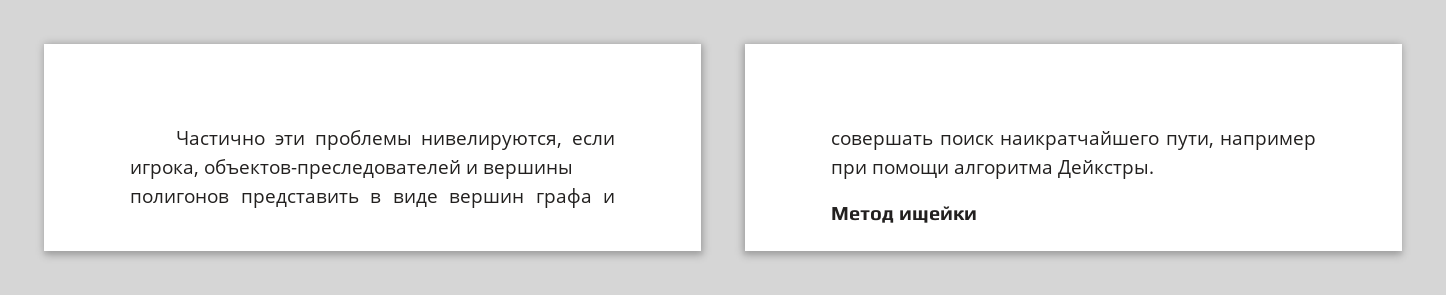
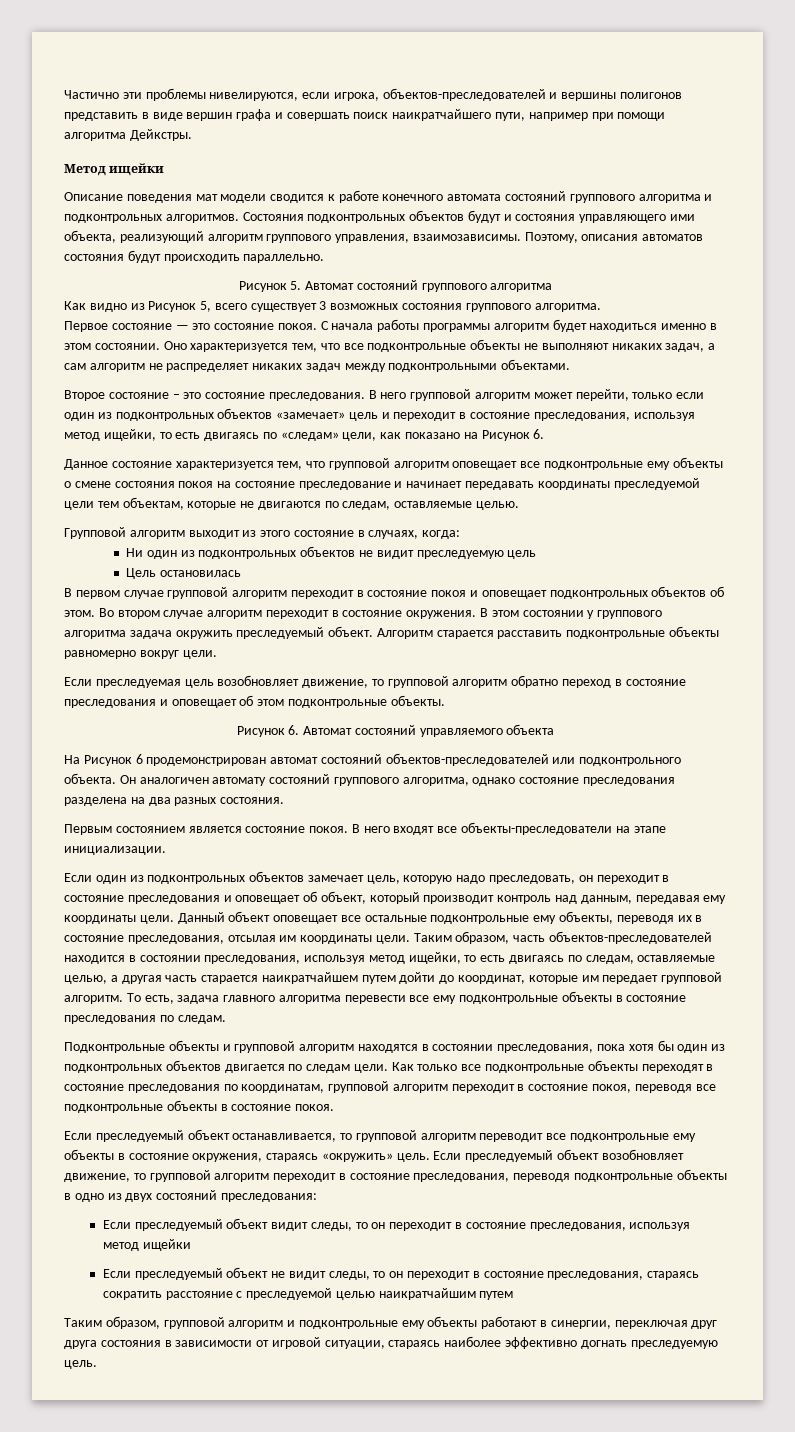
+ Описание поведения мат модели сводится к работе конечного автомата состояний группового алгоритма и подконтрольных алгоритмов. Состояния подконтрольных объектов будут и состояния управляющего ими объекта, реализующий алгоритм группового управления, взаимозависимы. Поэтому, описания автоматов состояния будут происходить параллельно.
+ Рисунок 5. Автомат состояний группового алгоритма
+ Как видно из Рисунок 5, всего существует 3 возможных состояния группового алгоритма.
+ Первое состояние — это состояние покоя. С начала работы программы алгоритм будет находиться именно в этом состоянии. Оно характеризуется тем, что все подконтрольные объекты не выполняют никаких задач, а сам алгоритм не распределяет никаких задач между подконтрольными объектами.
+ Второе состояние – это состояние преследования. В него групповой алгоритм может перейти, только если один из подконтрольных объектов «замечает» цель и переходит в состояние преследования, используя метод ищейки, то есть двигаясь по «следам» цели, как показано на Рисунок 6.
+ Данное состояние характеризуется тем, что групповой алгоритм оповещает все подконтрольные ему объекты о смене состояния покоя на состояние преследование и начинает передавать координаты преследуемой цели тем объектам, которые не двигаются по следам, оставляемые целью.
+ Групповой алгоритм выходит из этого состояние в случаях, когда:
+ Ни один из подконтрольных объектов не видит преследуемую цель
+ Цель остановилась
+ В первом случае групповой алгоритм переходит в состояние покоя и оповещает подконтрольных объектов об этом. Во втором случае алгоритм переходит в состояние окружения. В этом состоянии у группового алгоритма задача окружить преследуемый объект. Алгоритм старается расставить подконтрольные объекты равномерно вокруг цели.
+ Если преследуемая цель возобновляет движение, то групповой алгоритм обратно переход в состояние преследования и оповещает об этом подконтрольные объекты.
+ Рисунок 6. Автомат состояний управляемого объекта
+ На Рисунок 6 продемонстрирован автомат состояний объектов-преследователей или подконтрольного объекта. Он аналогичен автомату состояний группового алгоритма, однако состояние преследования разделена на два разных состояния.
+ Первым состоянием является состояние покоя. В него входят все объекты-преследователи на этапе инициализации.
+ Если один из подконтрольных объектов замечает цель, которую надо преследовать, он переходит в состояние преследования и оповещает об объект, который производит контроль над данным, передавая ему координаты цели. Данный объект оповещает все остальные подконтрольные ему объекты, переводя их в состояние преследования, отсылая им координаты цели. Таким образом, часть объектов-преследователей находится в состоянии преследования, используя метод ищейки, то есть двигаясь по следам, оставляемые целью, а другая часть старается наикратчайшем путем дойти до координат, которые им передает групповой алгоритм. То есть, задача главного алгоритма перевести все ему подконтрольные объекты в состояние преследования по следам.
+ Подконтрольные объекты и групповой алгоритм находятся в состоянии преследования, пока хотя бы один из подконтрольных объектов двигается по следам цели. Как только все подконтрольные объекты переходят в состояние преследования по координатам, групповой алгоритм переходит в состояние покоя, переводя все подконтрольные объекты в состояние покоя.
+ Если преследуемый объект останавливается, то групповой алгоритм переводит все подконтрольные ему объекты в состояние окружения, стараясь «окружить» цель. Если преследуемый объект возобновляет движение, то групповой алгоритм переходит в состояние преследования, переводя подконтрольные объекты в одно из двух состояний преследования:
+ Если преследуемый объект видит следы, то он переходит в состояние преследования, используя метод ищейки
+ Если преследуемый объект не видит следы, то он переходит в состояние преследования, стараясь сократить расстояние с преследуемой целью наикратчайшим путем
+ Таким образом, групповой алгоритм и подконтрольные ему объекты работают в синергии, переключая друг друга состояния в зависимости от игровой ситуации, стараясь наиболее эффективно догнать преследуемую цель.

